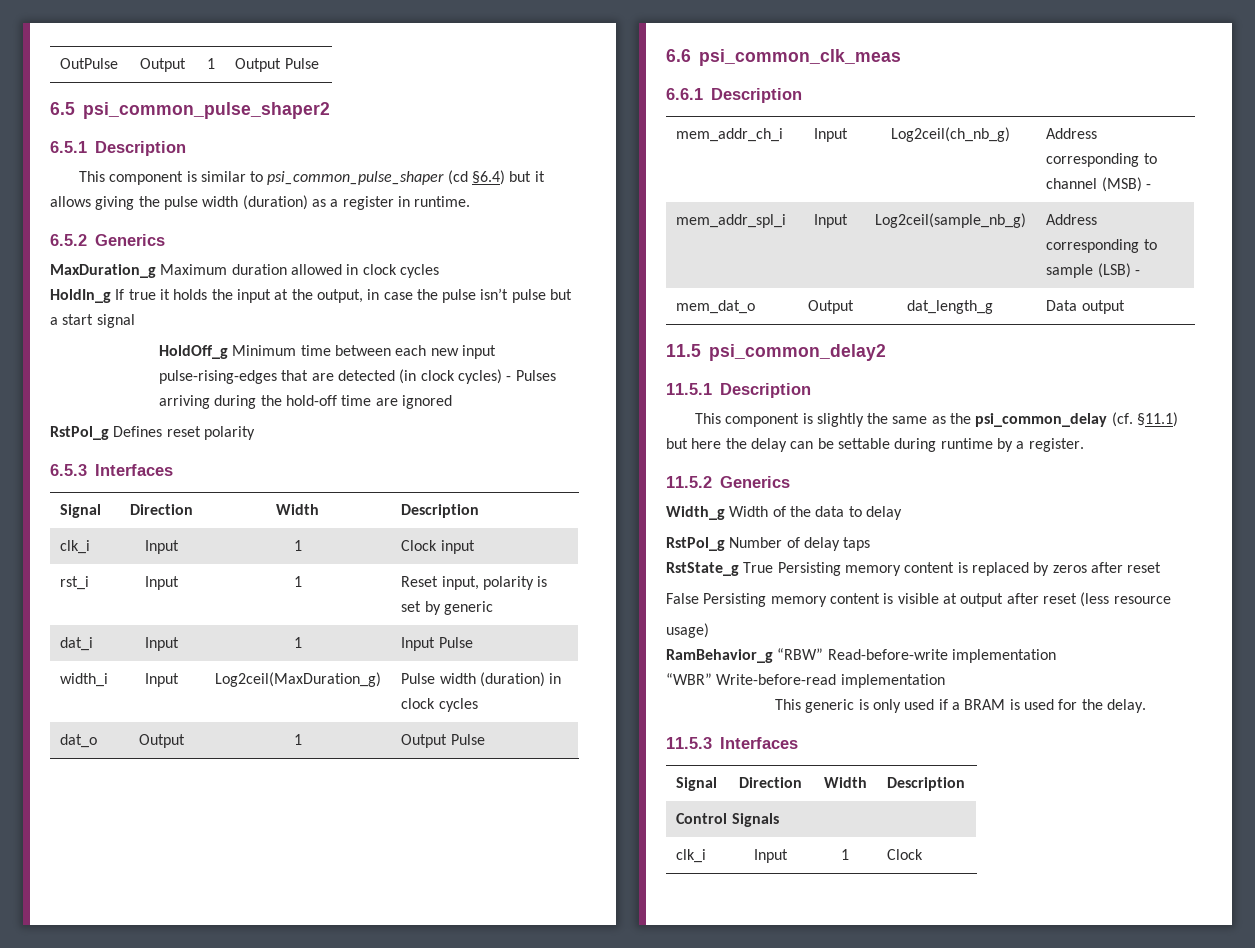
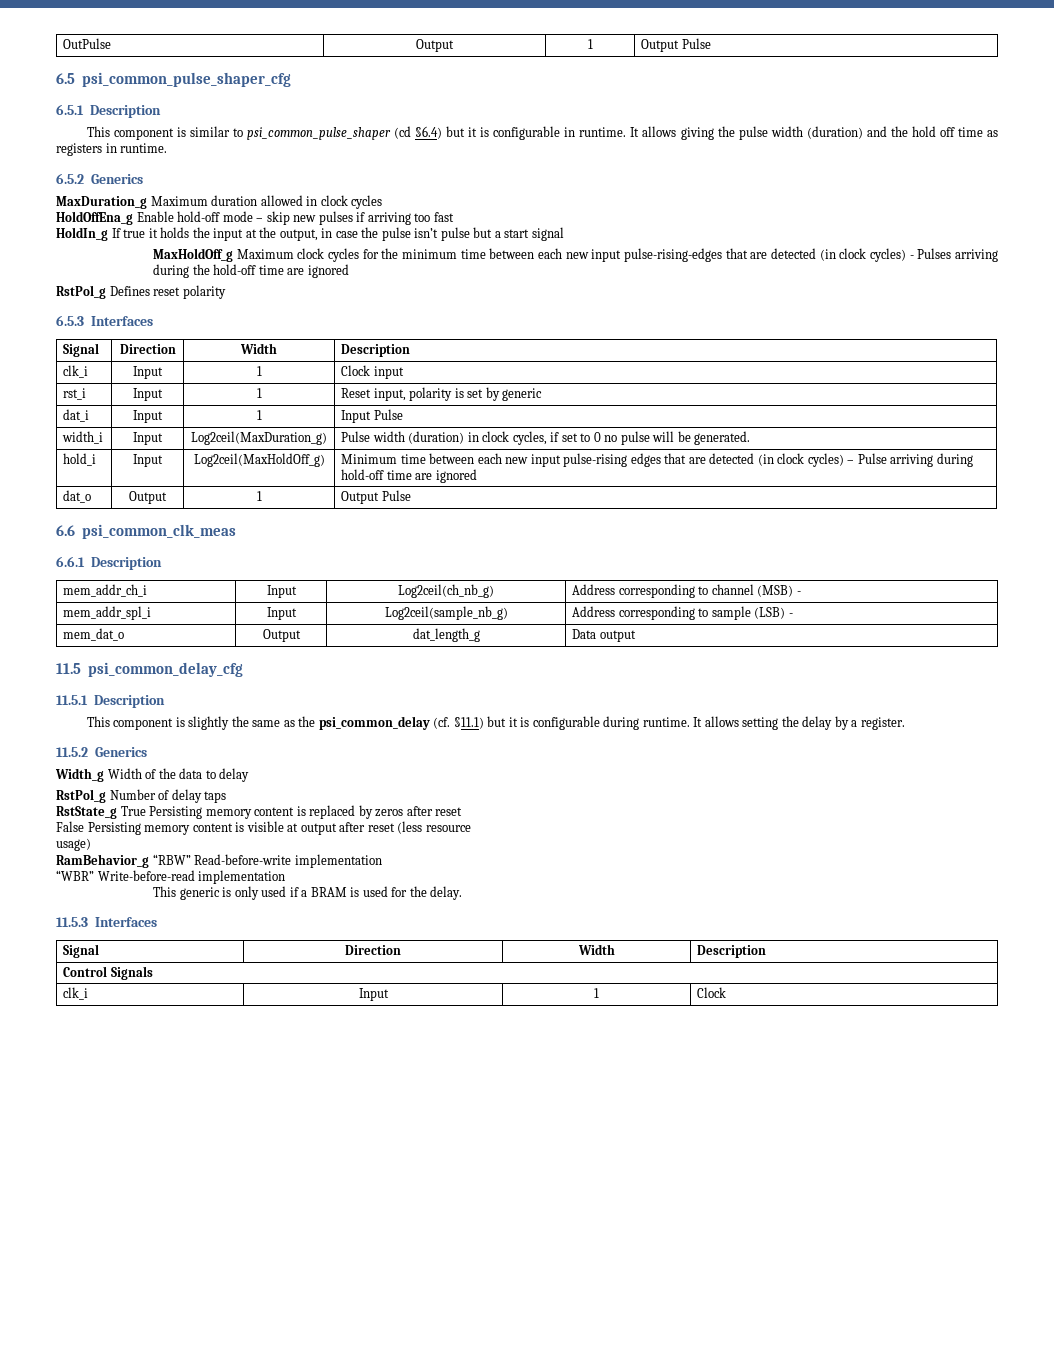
- 6.5 psi_common_pulse_shaper2
+ 6.5 psi_common_pulse_shaper_cfg
- This component is similar to psi_common_pulse_shaper (cd §6.4) but it allows giving the pulse width (duration) as a register in runtime.
+ This component is similar to psi_common_pulse_shaper (cd §6.4) but it is configurable in runtime. It allows giving the pulse width (duration) and the hold off time as registers in runtime.
+ HoldOffEna_g Enable hold-off mode – skip new pulses if arriving too fast
- HoldOff_g Minimum time between each new input pulse-rising-edges that are detected (in clock cycles) - Pulses arriving during the hold-off time are ignored
+ MaxHoldOff_g Maximum clock cycles for the minimum time between each new input pulse-rising-edges that are detected (in clock cycles) - Pulses arriving during the hold-off time are ignored
- width_i | Input | Log2ceil(MaxDuration_g) | Pulse width (duration) in clock cycles
+ width_i | Input | Log2ceil(MaxDuration_g) | Pulse width (duration) in clock cycles, if set to 0 no pulse will be generated.
+ hold_i | Input | Log2ceil(MaxHoldOff_g) | Minimum time between each new input pulse-rising edges that are detected (in clock cycles) – Pulse arriving during hold-off time are ignored
- 11.5 psi_common_delay2
+ 11.5 psi_common_delay_cfg
- This component is slightly the same as the psi_common_delay (cf. §11.1) but here the delay can be settable during runtime by a register.
+ This component is slightly the same as the psi_common_delay (cf. §11.1) but it is configurable during runtime. It allows setting the delay by a register.

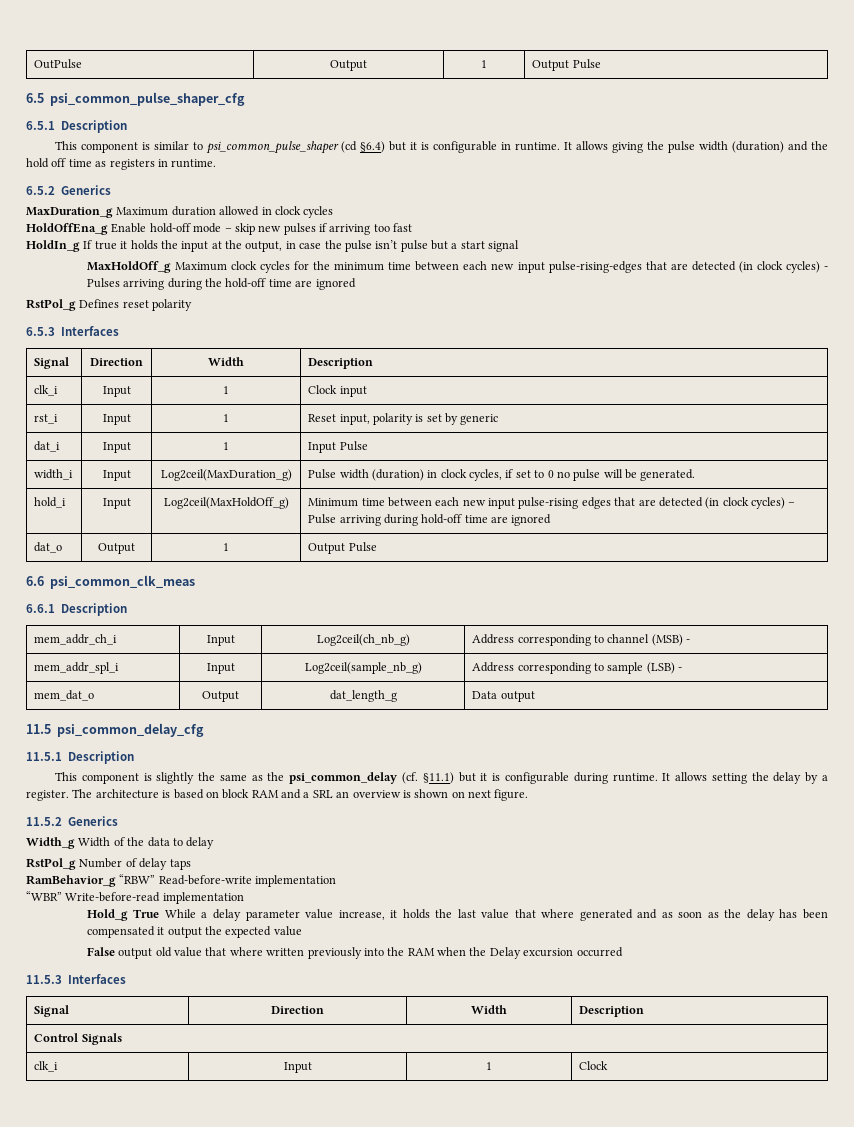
+ The architecture is based on block RAM and a SRL an overview is shown on next figure.
- RstState_g True Persisting memory content is replaced by zeros after reset
- False Persisting memory content is visible at output after reset (less resource
- usage)
- This generic is only used if a BRAM is used for the delay.
+ Hold_g True While a delay parameter value increase, it holds the last value that where generated and as soon as the delay has been compensated it output the expected value
+ False output old value that where written previously into the RAM when the Delay excursion occurred

